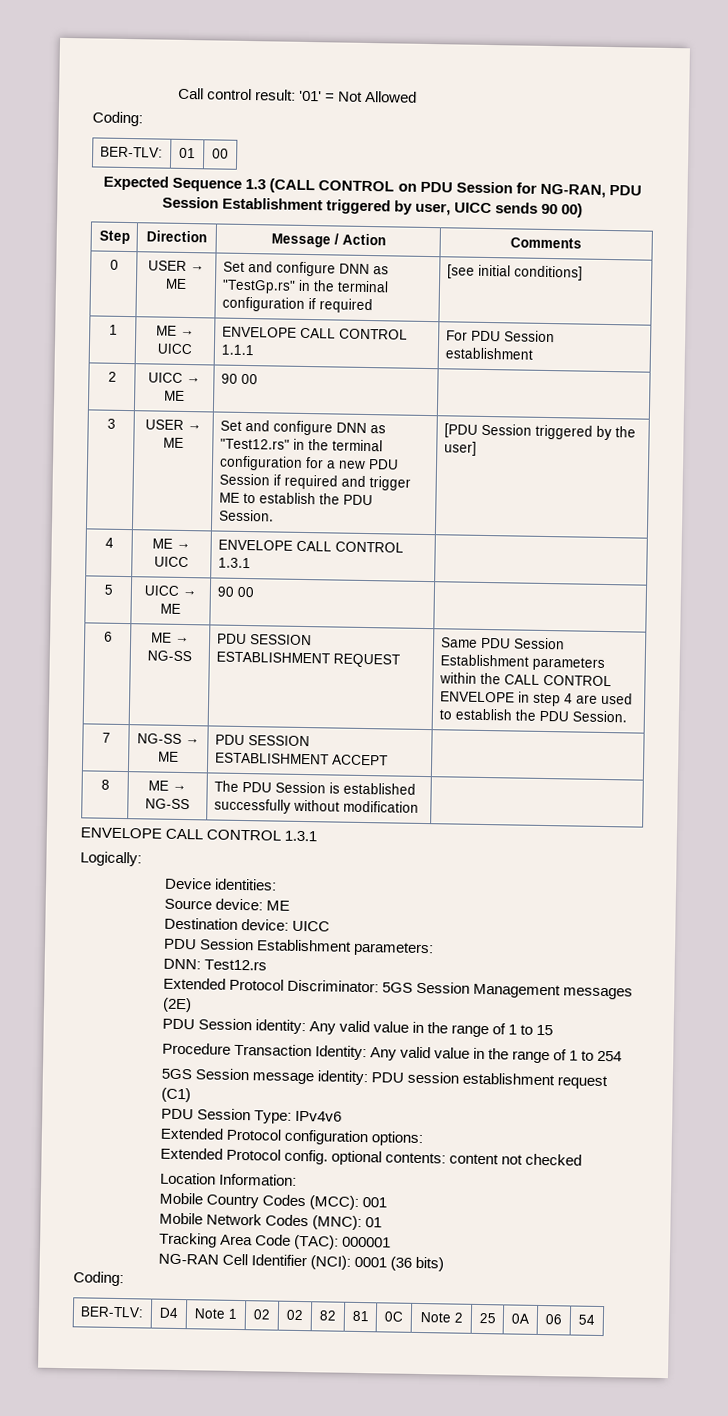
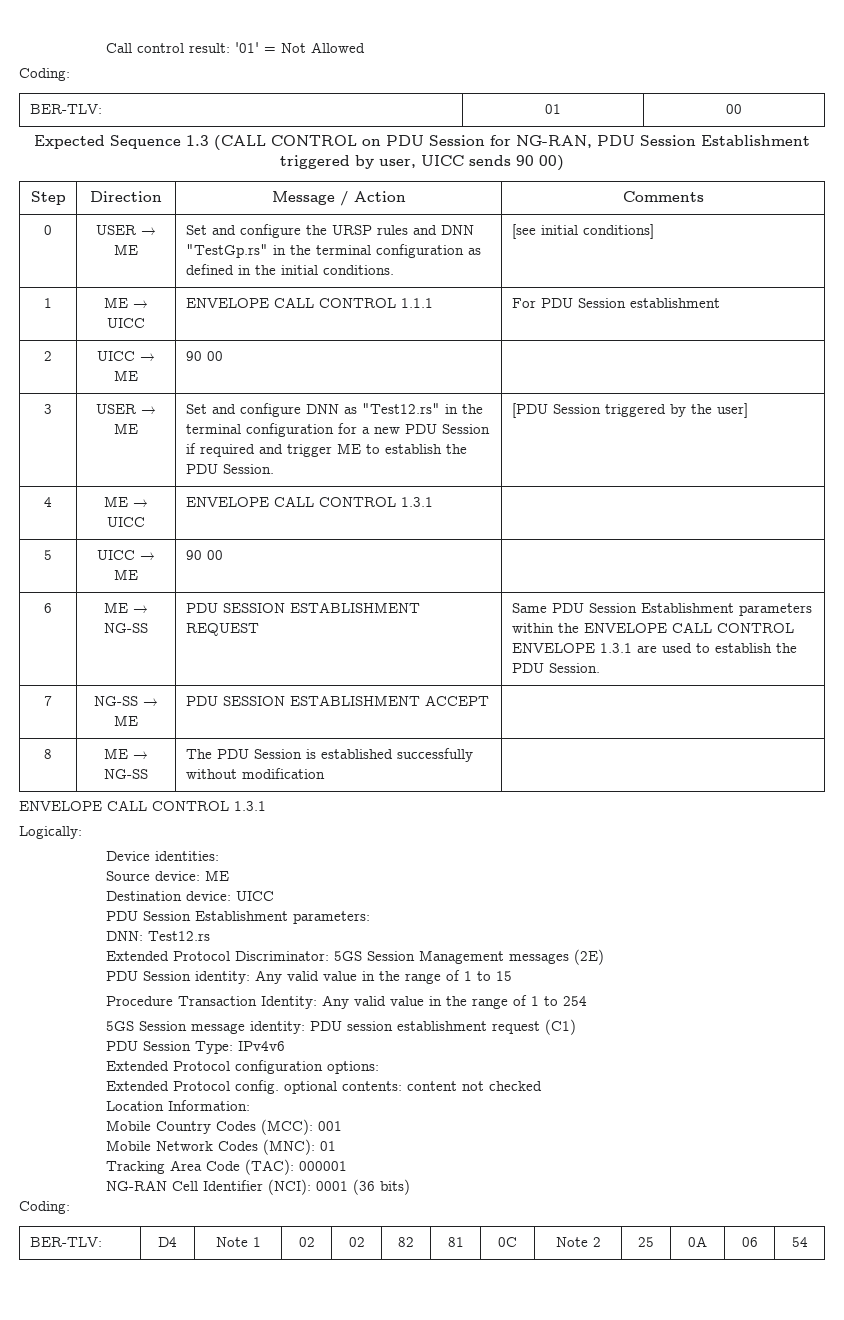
- 0 | USER → ME | Set and configure DNN as "TestGp.rs" in the terminal configuration if required | [see initial conditions]
+ 0 | USER → ME | Set and configure the URSP rules and DNN "TestGp.rs" in the terminal configuration as defined in the initial conditions. | [see initial conditions]
- 6 | ME → NG-SS | PDU SESSION ESTABLISHMENT REQUEST | Same PDU Session Establishment parameters within the CALL CONTROL ENVELOPE in step 4 are used to establish the PDU Session.
+ 6 | ME → NG-SS | PDU SESSION ESTABLISHMENT REQUEST | Same PDU Session Establishment parameters within the ENVELOPE CALL CONTROL ENVELOPE 1.3.1 are used to establish the PDU Session.

